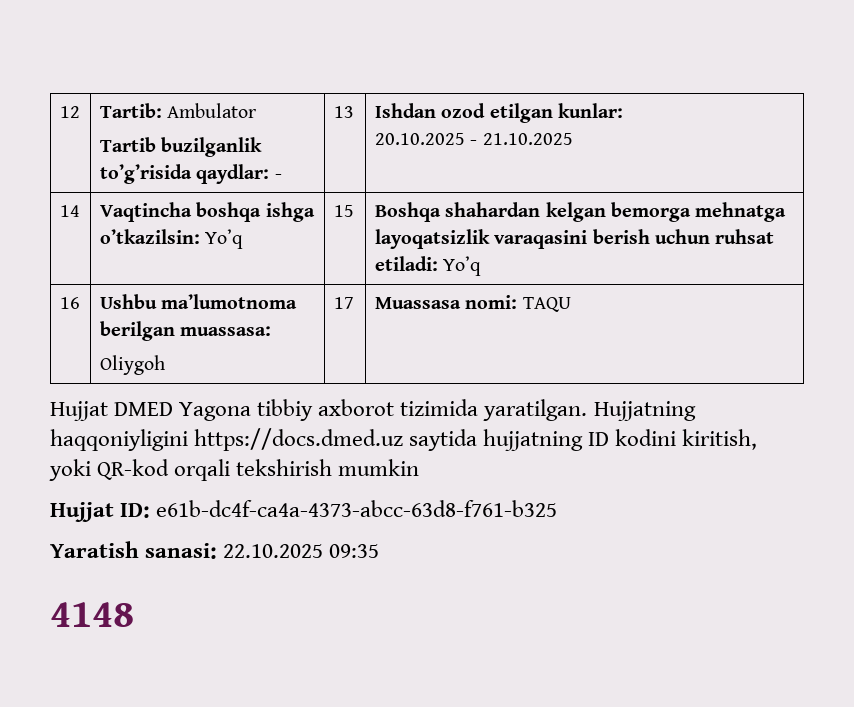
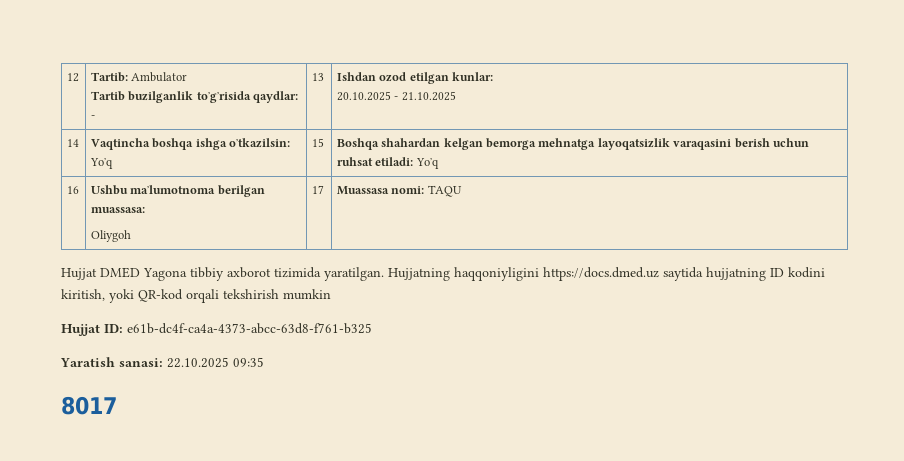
- 4148
+ 8017

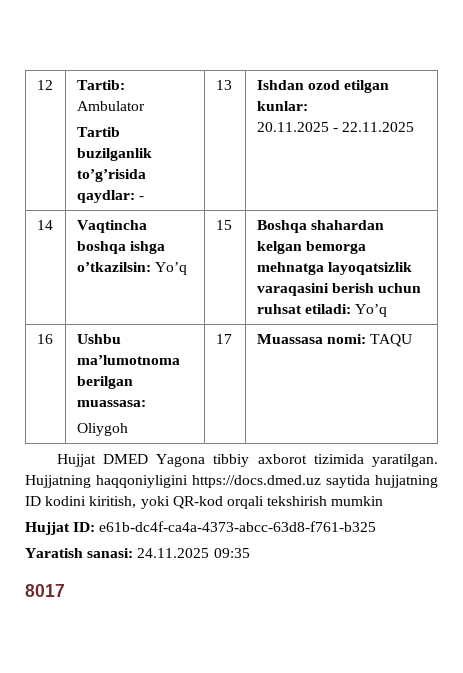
  12 | Tartib: Ambulator
  Tartib buzilganlik toʼgʼrisida qaydlar: - | 13 | Ishdan ozod etilgan kunlar:
- 20.10.2025 - 21.10.2025
+ 20.11.2025 - 22.11.2025
- Yaratish sanasi: 22.10.2025 09:35
+ Yaratish sanasi: 24.11.2025 09:35

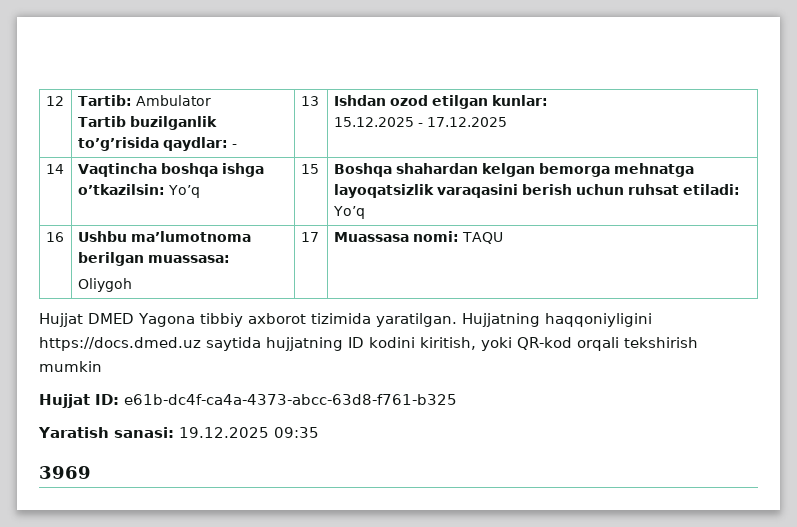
  12 | Tartib: Ambulator
  Tartib buzilganlik toʼgʼrisida qaydlar: - | 13 | Ishdan ozod etilgan kunlar:
- 20.11.2025 - 22.11.2025
+ 15.12.2025 - 17.12.2025
- Yaratish sanasi: 24.11.2025 09:35
+ Yaratish sanasi: 19.12.2025 09:35
- 8017
+ 3969

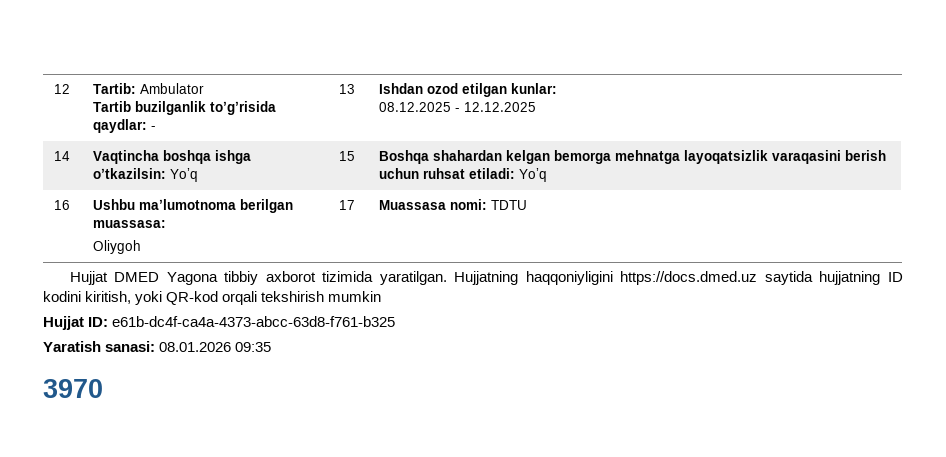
  12 | Tartib: Ambulator
  Tartib buzilganlik toʼgʼrisida qaydlar: - | 13 | Ishdan ozod etilgan kunlar:
- 15.12.2025 - 17.12.2025
+ 08.12.2025 - 12.12.2025
  16 | Ushbu maʼlumotnoma berilgan muassasa:
- Oliygoh | 17 | Muassasa nomi: TAQU
+ Oliygoh | 17 | Muassasa nomi: TDTU
- Yaratish sanasi: 19.12.2025 09:35
+ Yaratish sanasi: 08.01.2026 09:35
- 3969
+ 3970

